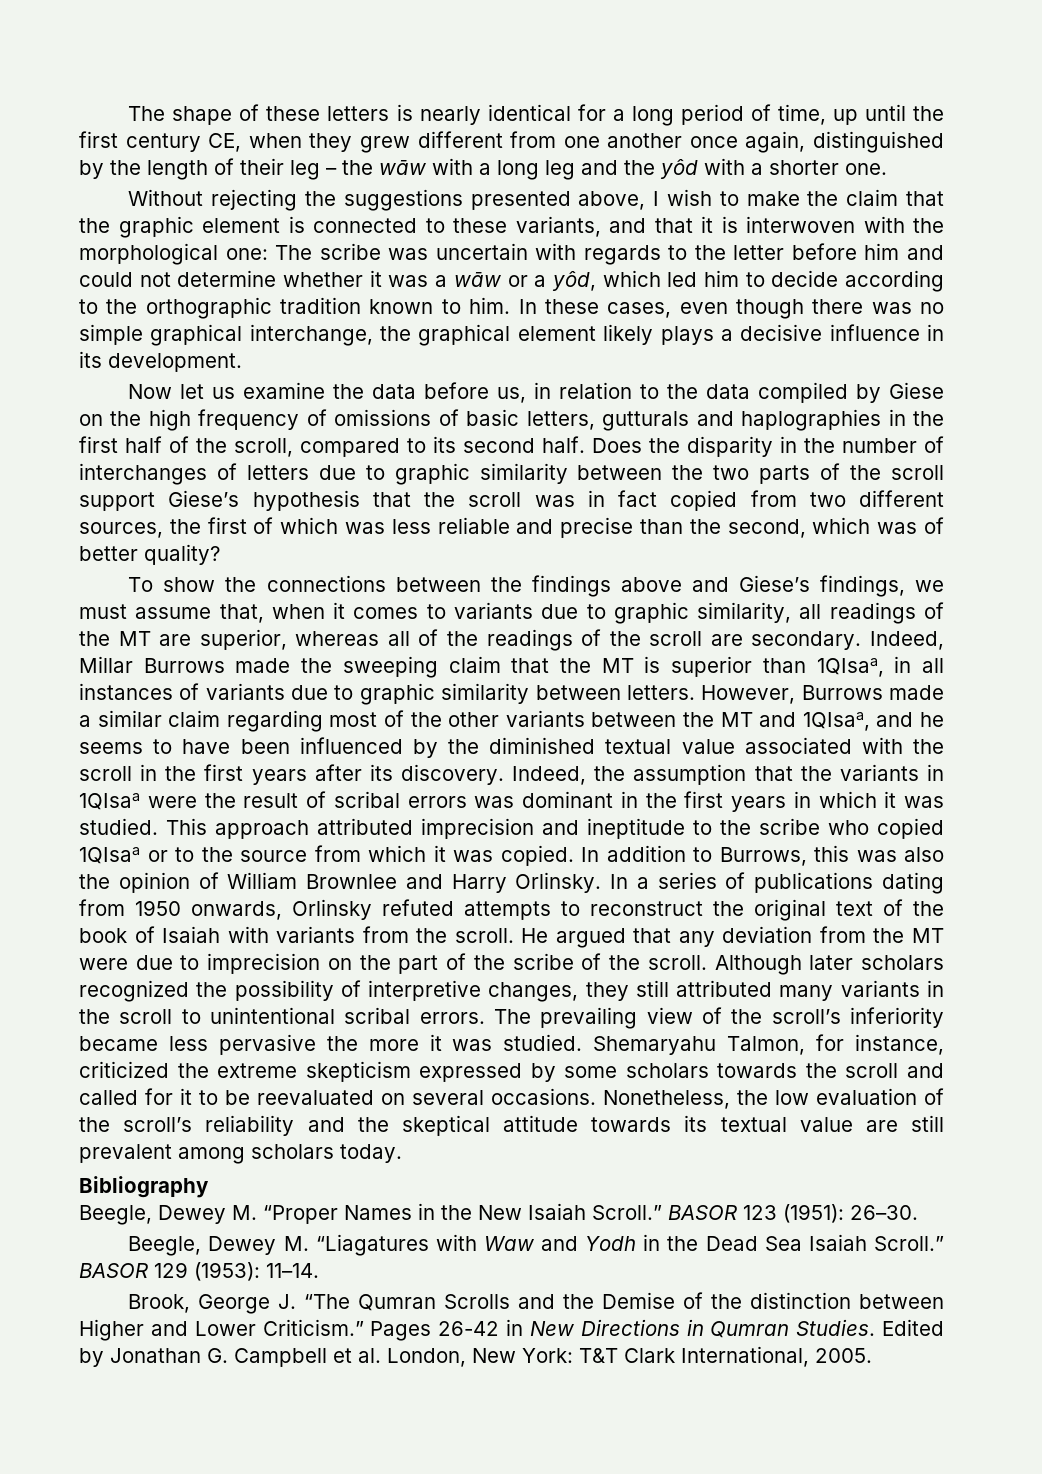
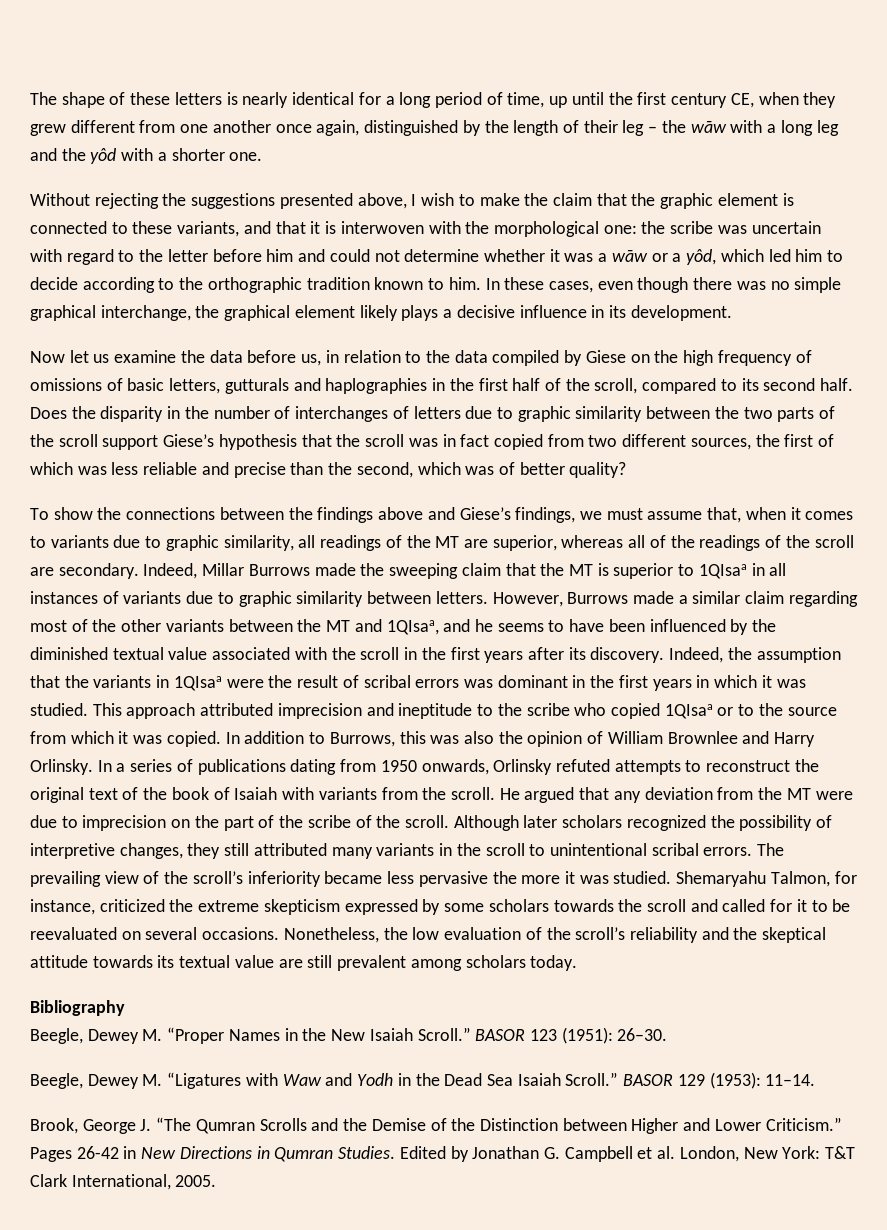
- The scribe was uncertain with regards to the letter before him and could not determine whether it was a wāw or a yôd, which led him to decide according to the orthographic tradition known to him.
+ the scribe was uncertain with regard to the letter before him and could not determine whether it was a wāw or a yôd, which led him to decide according to the orthographic tradition known to him.
- Indeed, Millar Burrows made the sweeping claim that the MT is superior than 1QIsaa, in all instances of variants due to graphic similarity between letters.
+ Indeed, Millar Burrows made the sweeping claim that the MT is superior to 1QIsaa in all instances of variants due to graphic similarity between letters.
- Beegle, Dewey M. “Liagatures with Waw and Yodh in the Dead Sea Isaiah Scroll.”
+ Beegle, Dewey M. “Ligatures with Waw and Yodh in the Dead Sea Isaiah Scroll.”
- Brook, George J. “The Qumran Scrolls and the Demise of the distinction between Higher and Lower Criticism.”
+ Brook, George J. “The Qumran Scrolls and the Demise of the Distinction between Higher and Lower Criticism.”

